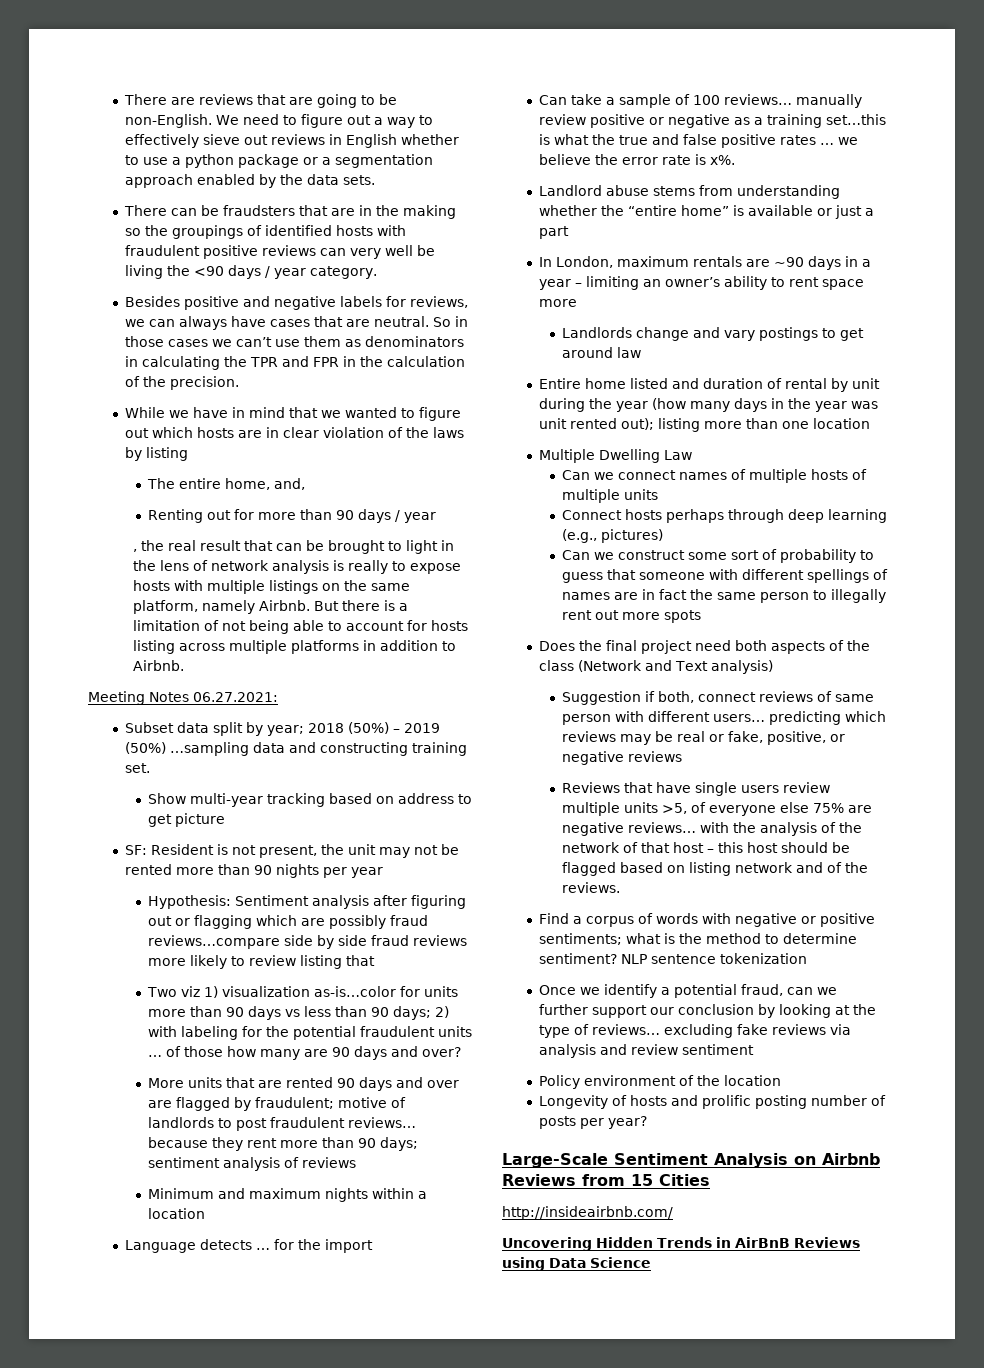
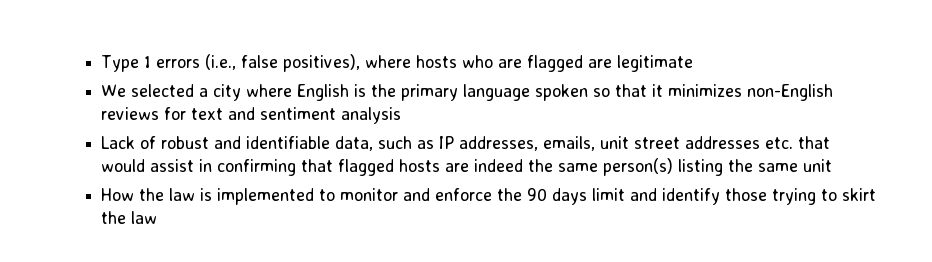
- There are reviews that are going to be non-English. We need to figure out a way to effectively sieve out reviews in English whether to use a python package or a segmentation approach enabled by the data sets.
- There can be fraudsters that are in the making so the groupings of identified hosts with fraudulent positive reviews can very well be living the <90 days / year category.
- Besides positive and negative labels for reviews, we can always have cases that are neutral. So in those cases we can’t use them as denominators in calculating the TPR and FPR in the calculation of the precision.
- While we have in mind that we wanted to figure out which hosts are in clear violation of the laws by listing
- The entire home, and,
- Renting out for more than 90 days / year
- , the real result that can be brought to light in the lens of network analysis is really to expose hosts with multiple listings on the same platform, namely Airbnb. But there is a limitation of not being able to account for hosts listing across multiple platforms in addition to Airbnb.
- Meeting Notes 06.27.2021:
- Subset data split by year; 2018 (50%) – 2019 (50%) …sampling data and constructing training set.
- Show multi-year tracking based on address to get picture
- SF: Resident is not present, the unit may not be rented more than 90 nights per year
- Hypothesis: Sentiment analysis after figuring out or flagging which are possibly fraud reviews…compare side by side fraud reviews more likely to review listing that
- Two viz 1) visualization as-is…color for units more than 90 days vs less than 90 days; 2) with labeling for the potential fraudulent units … of those how many are 90 days and over?
- More units that are rented 90 days and over are flagged by fraudulent; motive of landlords to post fraudulent reviews… because they rent more than 90 days; sentiment analysis of reviews
- Minimum and maximum nights within a location
- Language detects … for the import
- Can take a sample of 100 reviews… manually review positive or negative as a training set…this is what the true and false positive rates … we believe the error rate is x%.
- Landlord abuse stems from understanding whether the “entire home” is available or just a part
- In London, maximum rentals are ~90 days in a year – limiting an owner’s ability to rent space more
- Landlords change and vary postings to get around law
- Entire home listed and duration of rental by unit during the year (how many days in the year was unit rented out); listing more than one location
- Multiple Dwelling Law
- Can we connect names of multiple hosts of multiple units
- Connect hosts perhaps through deep learning (e.g., pictures)
- Can we construct some sort of probability to guess that someone with different spellings of names are in fact the same person to illegally rent out more spots
- Does the final project need both aspects of the class (Network and Text analysis)
- Suggestion if both, connect reviews of same person with different users… predicting which reviews may be real or fake, positive, or negative reviews
- Reviews that have single users review multiple units >5, of everyone else 75% are negative reviews… with the analysis of the network of that host – this host should be flagged based on listing network and of the reviews.
- Find a corpus of words with negative or positive sentiments; what is the method to determine sentiment? NLP sentence tokenization
- Once we identify a potential fraud, can we further support our conclusion by looking at the type of reviews… excluding fake reviews via analysis and review sentiment
- Policy environment of the location
- Longevity of hosts and prolific posting number of posts per year?
- Large-Scale Sentiment Analysis on Airbnb Reviews from 15 Cities
- http://insideairbnb.com/
- Uncovering Hidden Trends in AirBnB Reviews using Data Science
+ Type 1 errors (i.e., false positives), where hosts who are flagged are legitimate
+ We selected a city where English is the primary language spoken so that it minimizes non-English reviews for text and sentiment analysis
+ Lack of robust and identifiable data, such as IP addresses, emails, unit street addresses etc. that would assist in confirming that flagged hosts are indeed the same person(s) listing the same unit
+ How the law is implemented to monitor and enforce the 90 days limit and identify those trying to skirt the law

